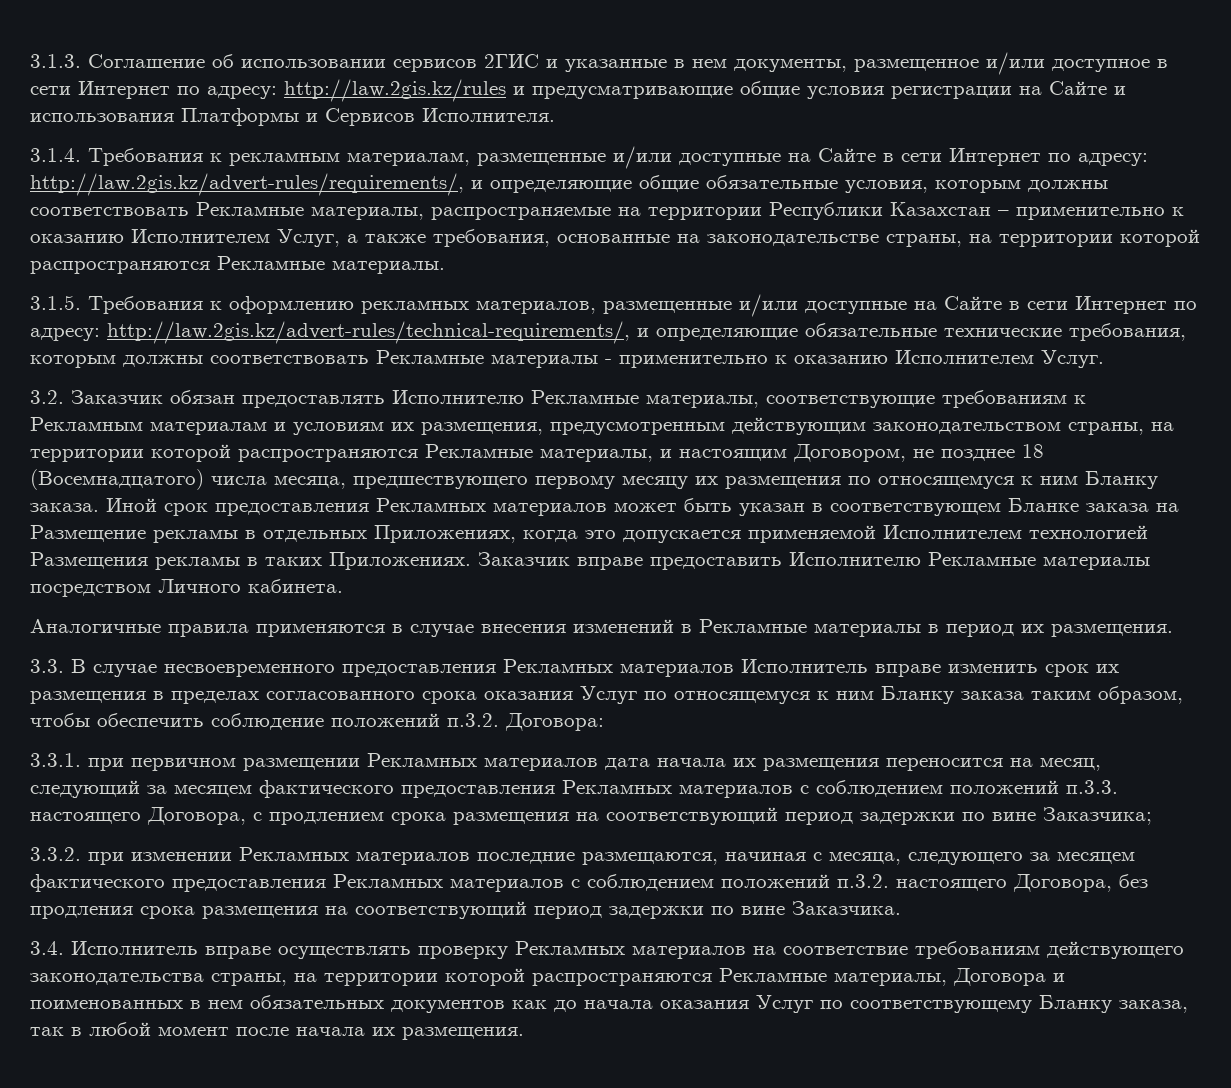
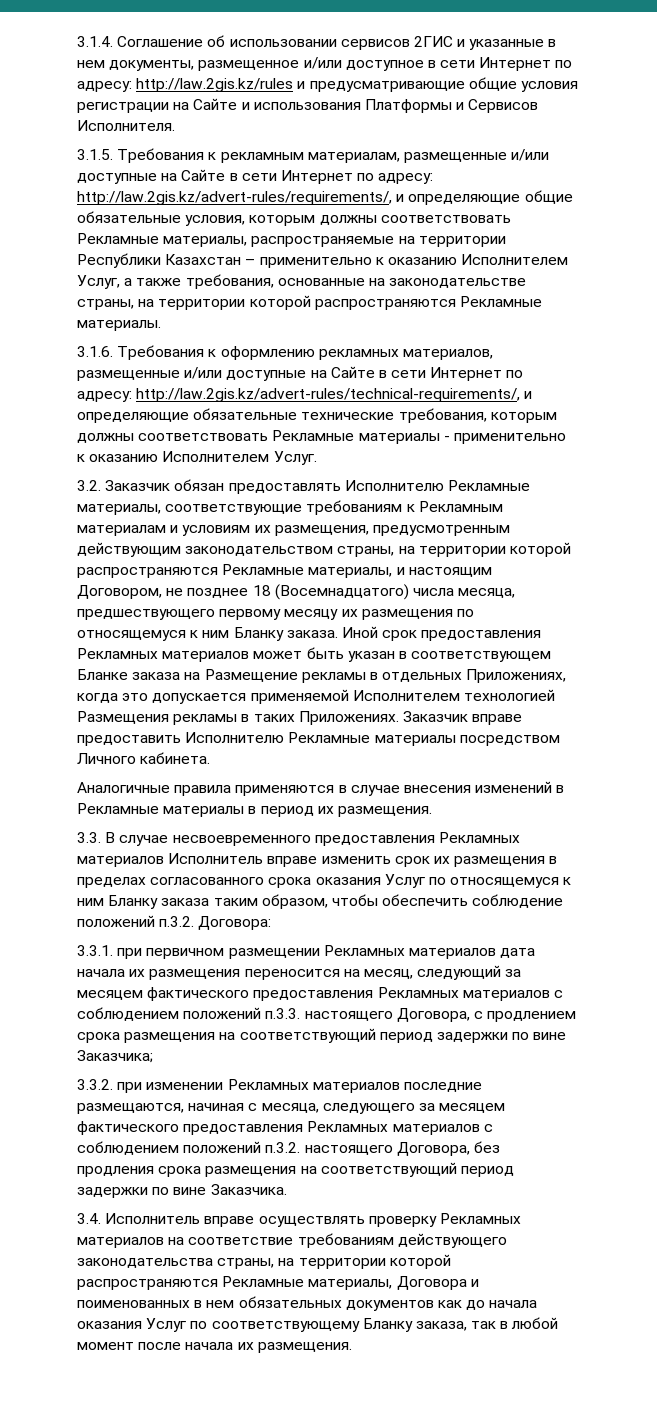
- 3.1.3. Соглашение об использовании сервисов 2ГИС и указанные в нем документы, размещенное и/или доступное в сети Интернет по адресу: http://law.2gis.kz/rules и предусматривающие общие условия регистрации на Сайте и использования Платформы и Сервисов Исполнителя.
+ 3.1.4. Соглашение об использовании сервисов 2ГИС и указанные в нем документы, размещенное и/или доступное в сети Интернет по адресу: http://law.2gis.kz/rules и предусматривающие общие условия регистрации на Сайте и использования Платформы и Сервисов Исполнителя.
- 3.1.4. Требования к рекламным материалам, размещенные и/или доступные на Сайте в сети Интернет по адресу: http://law.2gis.kz/advert-rules/requirements/, и определяющие общие обязательные условия, которым должны соответствовать Рекламные материалы, распространяемые на территории Республики Казахстан – применительно к оказанию Исполнителем Услуг, а также требования, основанные на законодательстве страны, на территории которой распространяются Рекламные материалы.
+ 3.1.5. Требования к рекламным материалам, размещенные и/или доступные на Сайте в сети Интернет по адресу: http://law.2gis.kz/advert-rules/requirements/, и определяющие общие обязательные условия, которым должны соответствовать Рекламные материалы, распространяемые на территории Республики Казахстан – применительно к оказанию Исполнителем Услуг, а также требования, основанные на законодательстве страны, на территории которой распространяются Рекламные материалы.
- 3.1.5. Требования к оформлению рекламных материалов, размещенные и/или доступные на Сайте в сети Интернет по адресу: http://law.2gis.kz/advert-rules/technical-requirements/, и определяющие обязательные технические требования, которым должны соответствовать Рекламные материалы - применительно к оказанию Исполнителем Услуг.
+ 3.1.6. Требования к оформлению рекламных материалов, размещенные и/или доступные на Сайте в сети Интернет по адресу: http://law.2gis.kz/advert-rules/technical-requirements/, и определяющие обязательные технические требования, которым должны соответствовать Рекламные материалы - применительно к оказанию Исполнителем Услуг.

